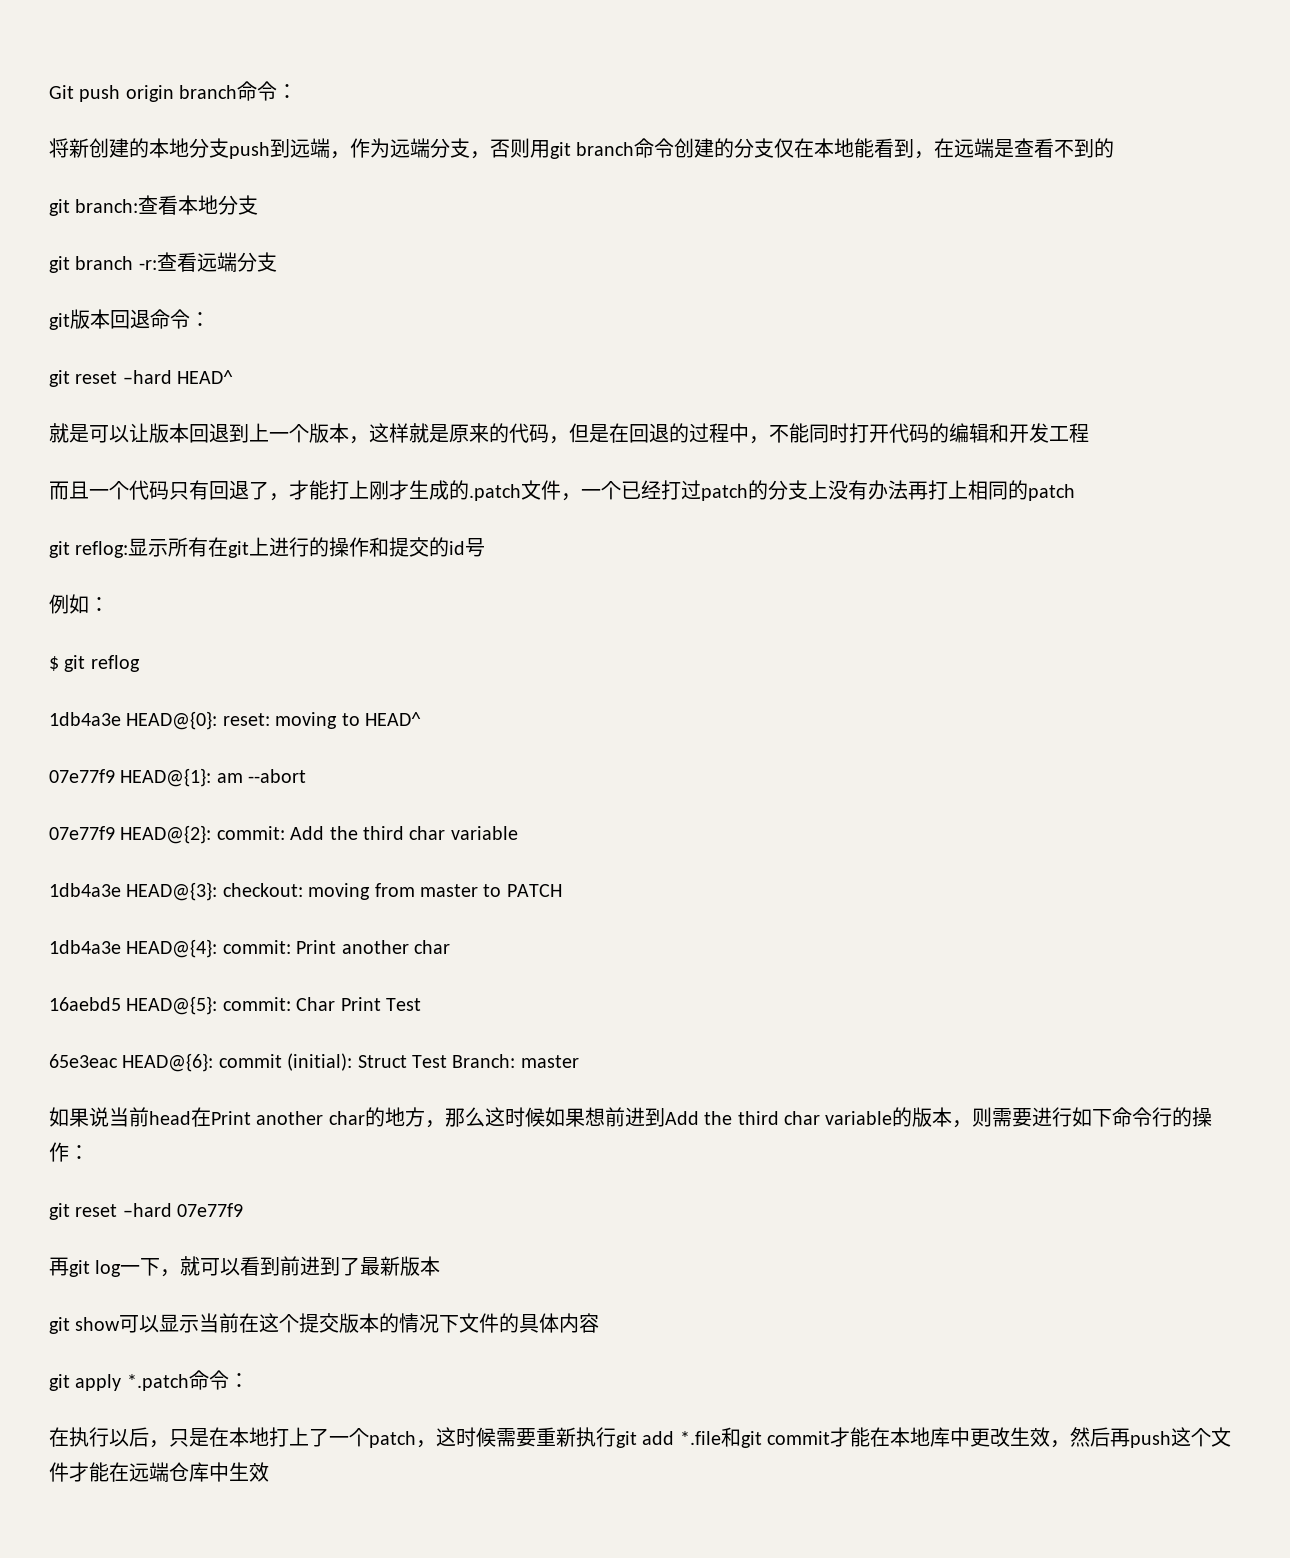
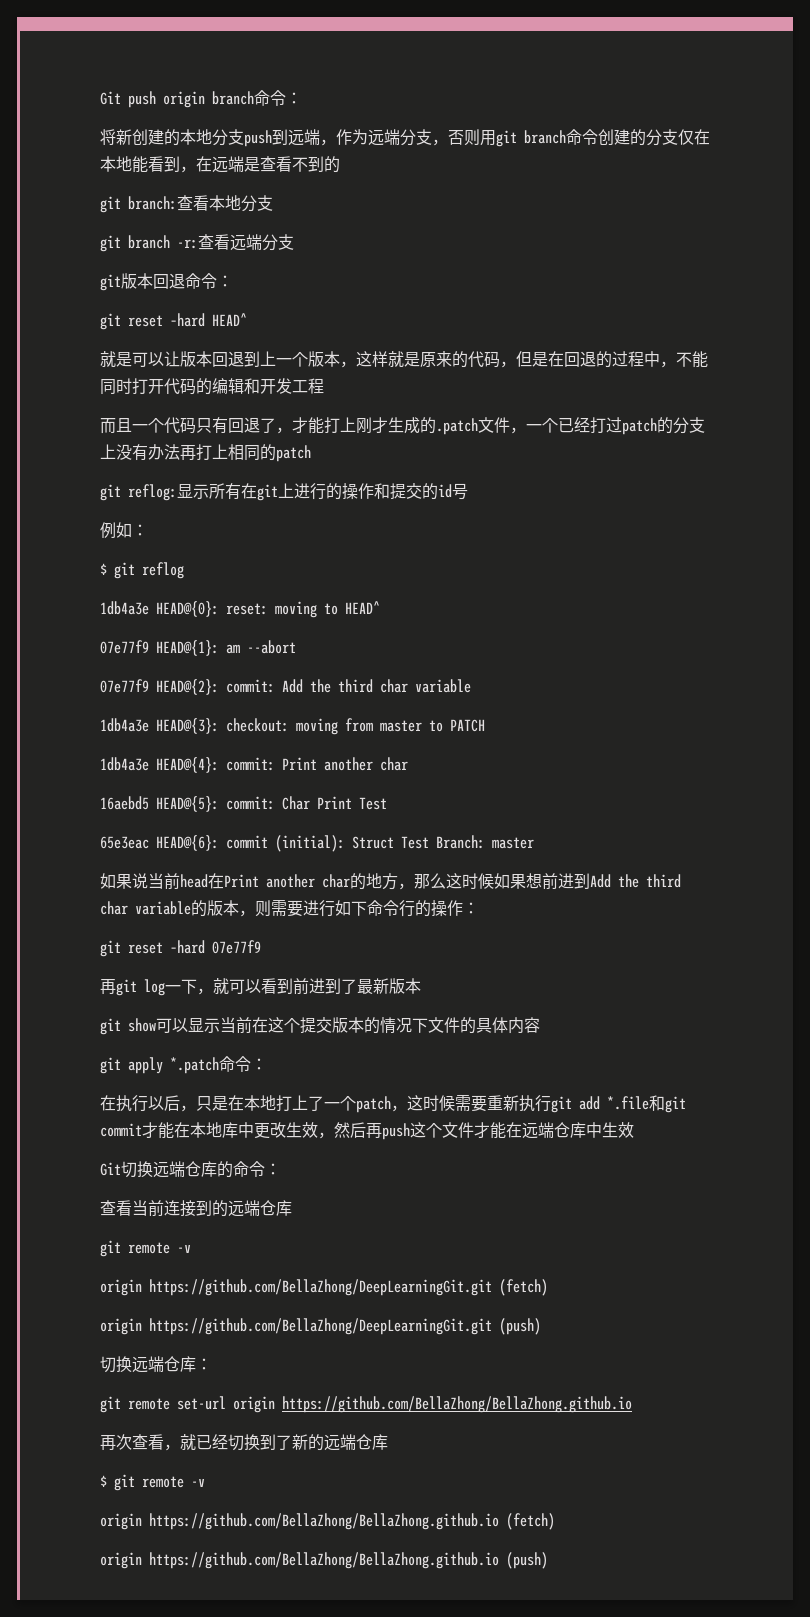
+ Git切换远端仓库的命令：
+ 查看当前连接到的远端仓库
+ git remote -v
+ origin https://github.com/BellaZhong/DeepLearningGit.git (fetch)
+ origin https://github.com/BellaZhong/DeepLearningGit.git (push)
+ 切换远端仓库：
+ git remote set-url origin https://github.com/BellaZhong/BellaZhong.github.io
+ 再次查看，就已经切换到了新的远端仓库
+ $ git remote -v
+ origin https://github.com/BellaZhong/BellaZhong.github.io (fetch)
+ origin https://github.com/BellaZhong/BellaZhong.github.io (push)

